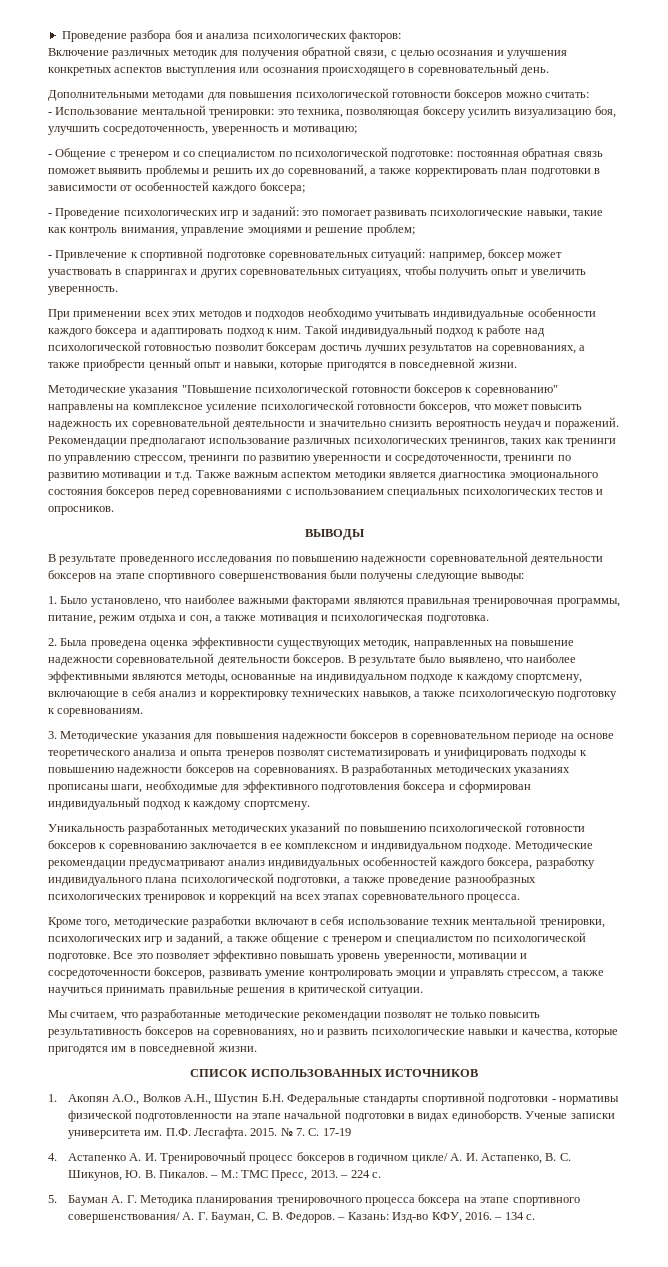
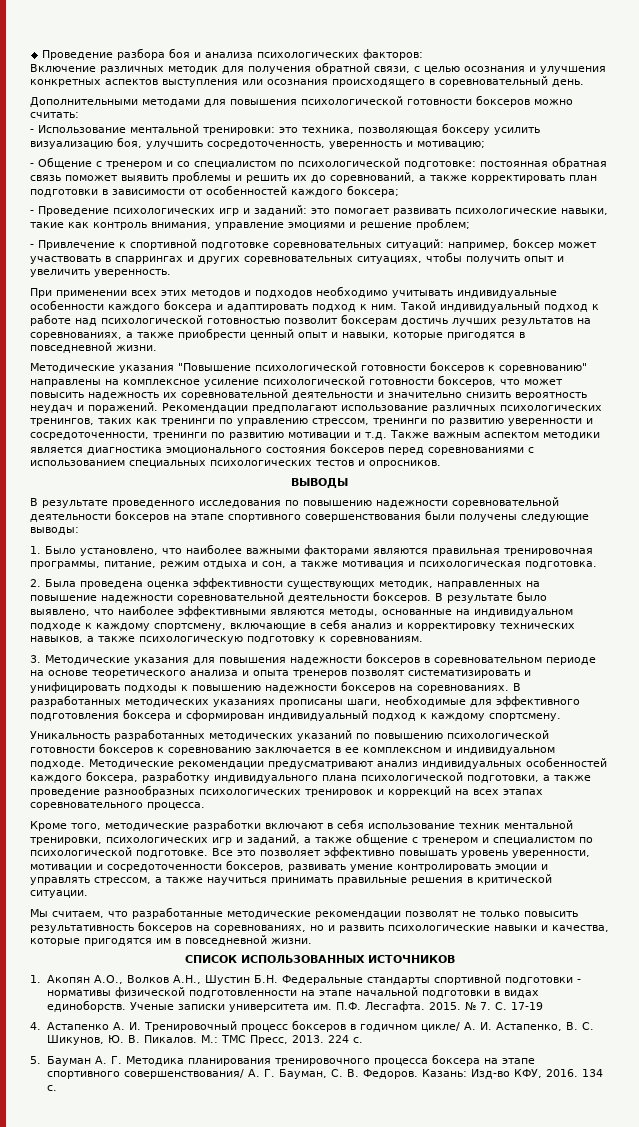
- – М.: ТМС Пресс, 2013.
+ М.: ТМС Пресс, 2013.
- – 224 с.
+ 224 с.
- – Казань: Изд-во КФУ, 2016.
+ Казань: Изд-во КФУ, 2016.
- – 134 с.
+ 134 с.

